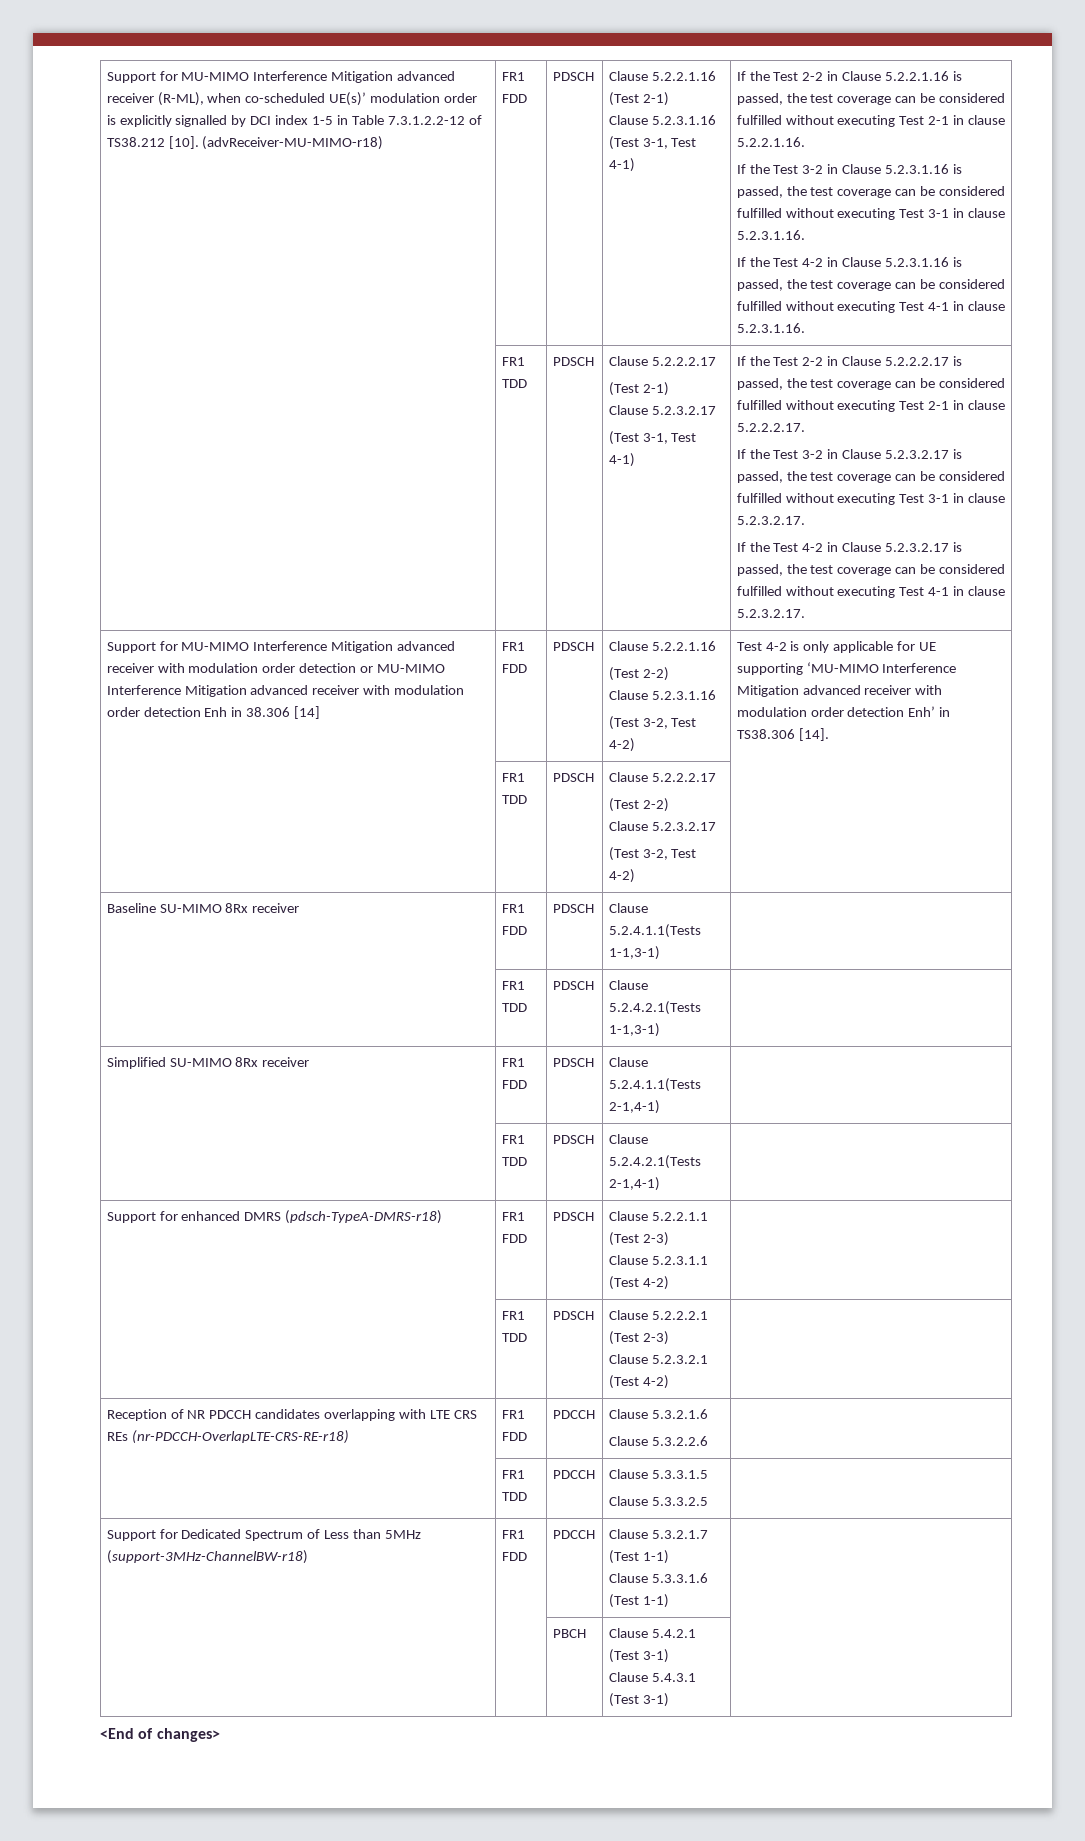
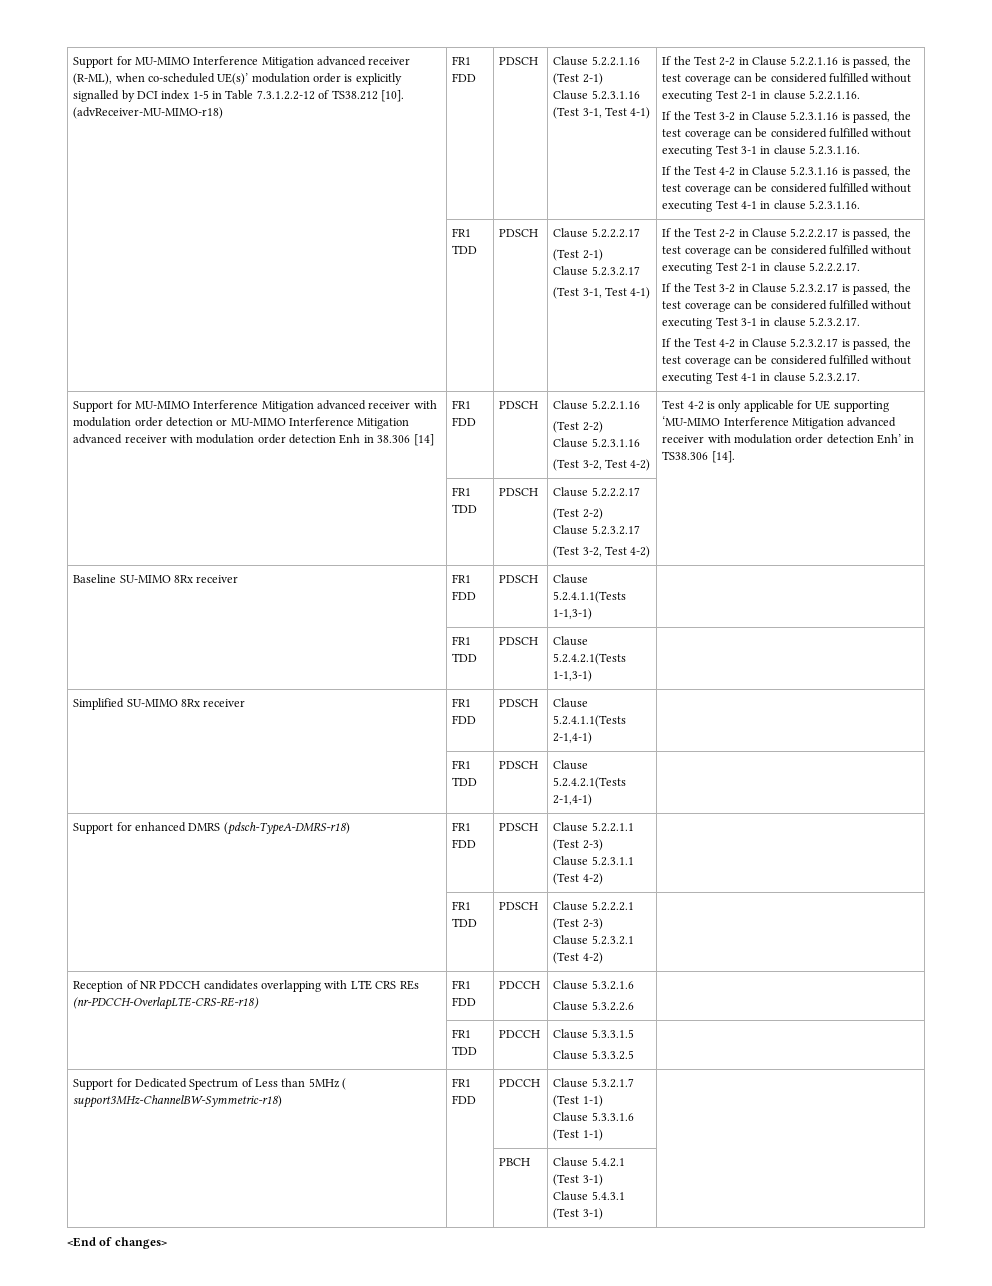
- Support for Dedicated Spectrum of Less than 5MHz (support-3MHz-ChannelBW-r18) | FR1 FDD | PDCCH | Clause 5.3.2.1.7 (Test 1-1)
+ Support for Dedicated Spectrum of Less than 5MHz ( support3MHz-ChannelBW-Symmetric-r18) | FR1 FDD | PDCCH | Clause 5.3.2.1.7 (Test 1-1)

